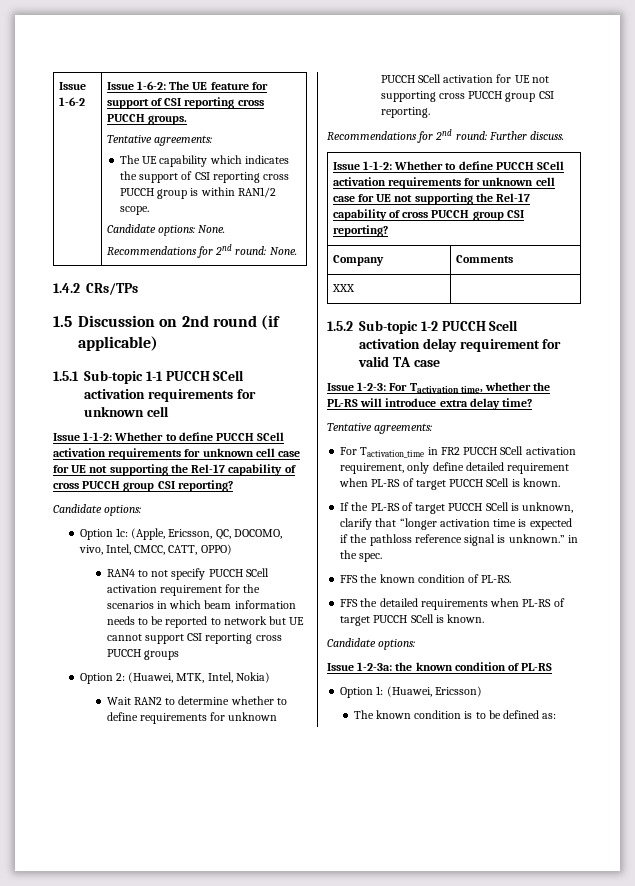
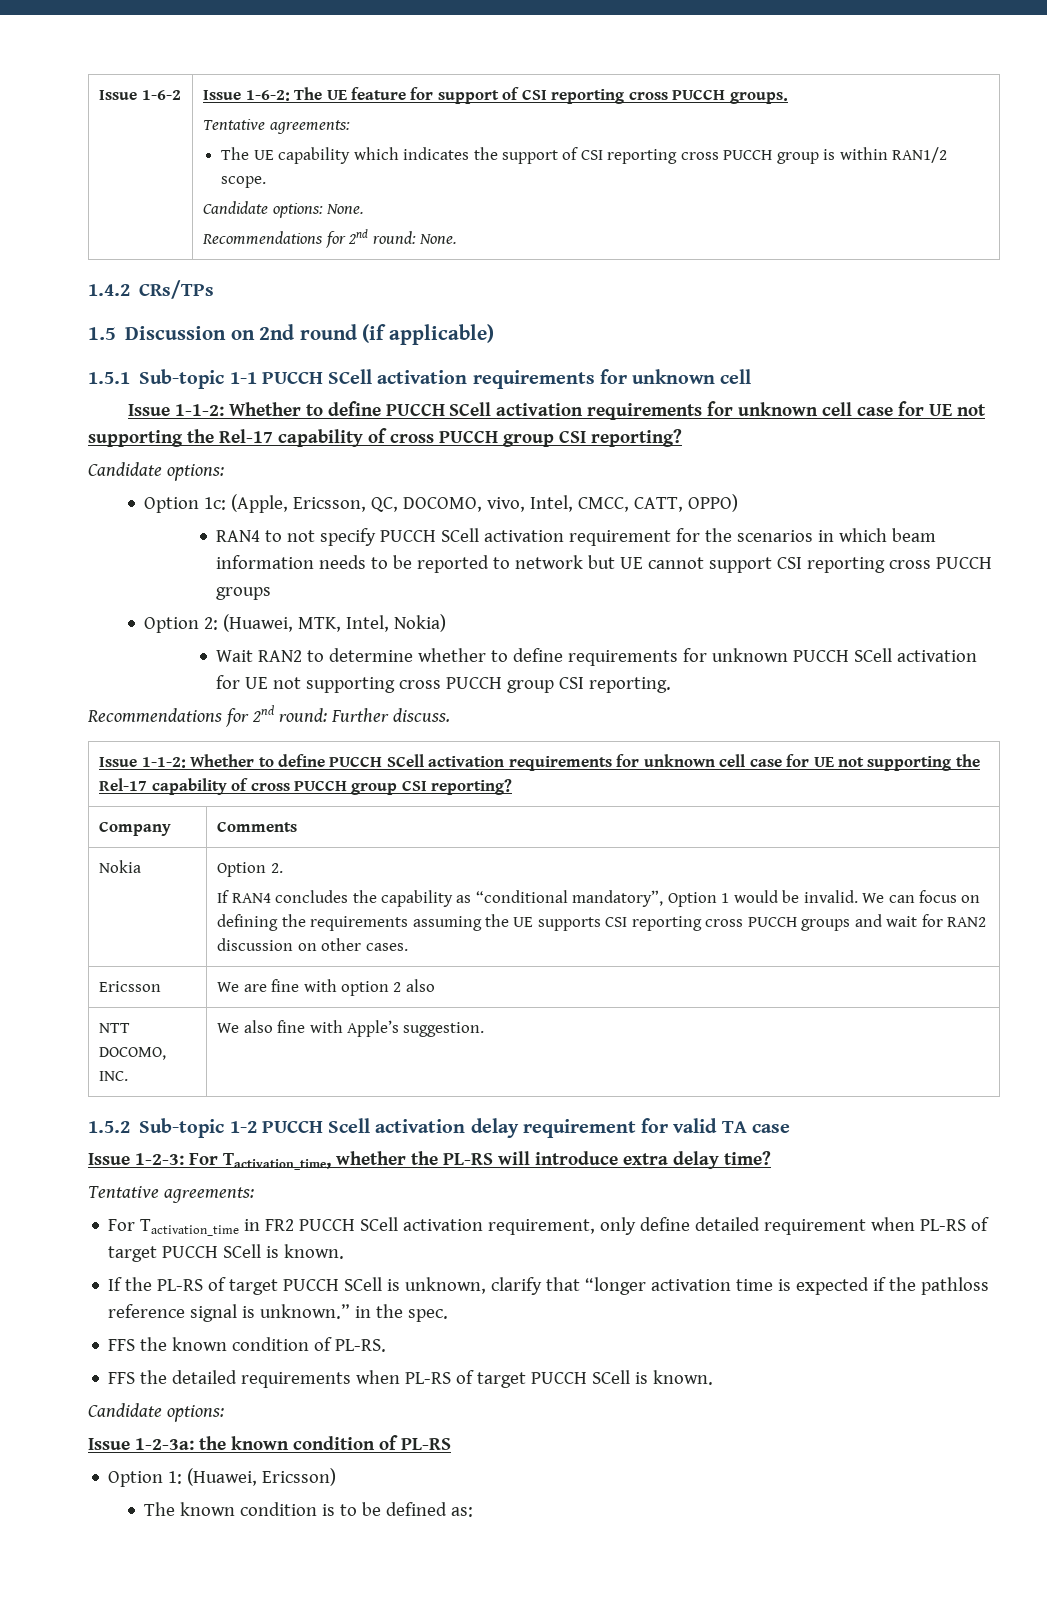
- XXX |
+ Nokia | Option 2.
+ If RAN4 concludes the capability as “conditional mandatory”, Option 1 would be invalid. We can focus on defining the requirements assuming the UE supports CSI reporting cross PUCCH groups and wait for RAN2 discussion on other cases.
+ Ericsson | We are fine with option 2 also
+ NTT DOCOMO, INC. | We also fine with Apple’s suggestion.

